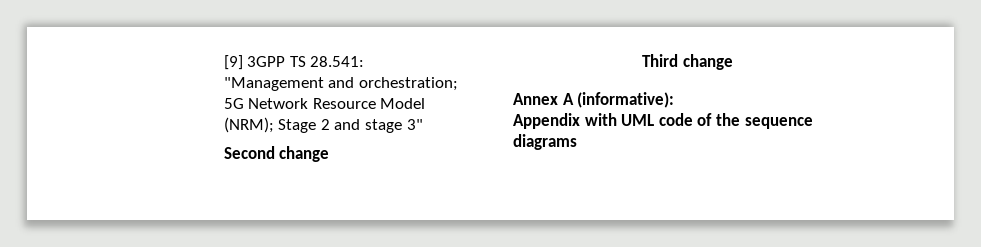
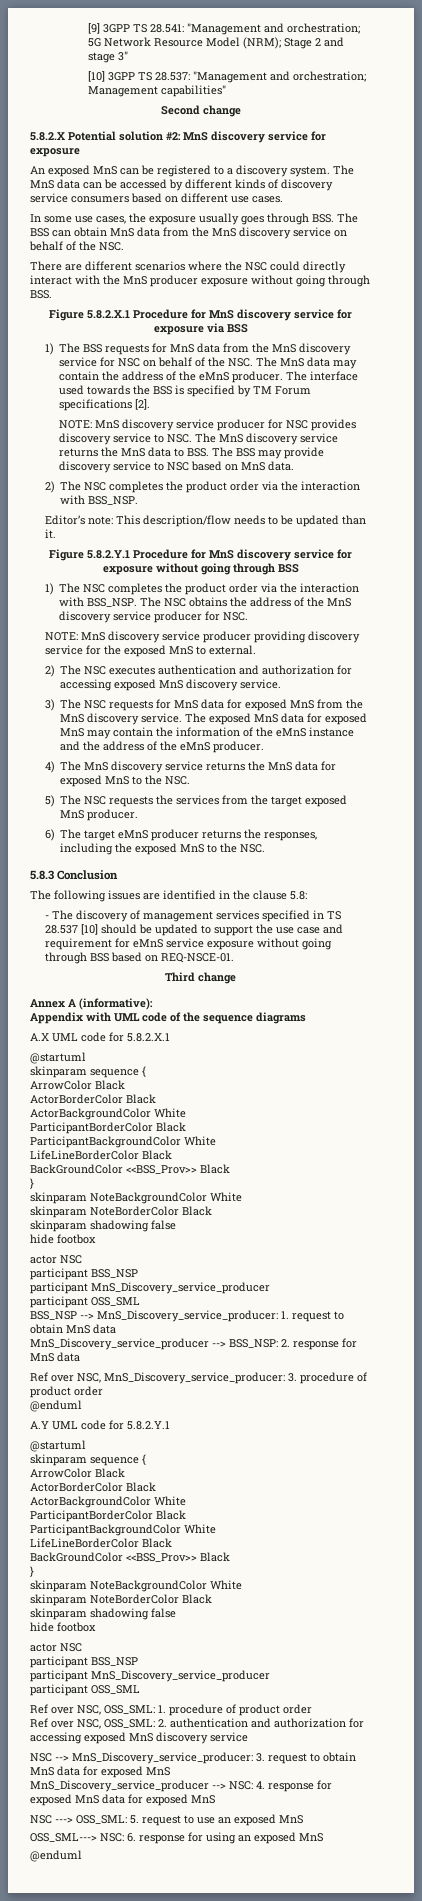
+ [10] 3GPP TS 28.537: "Management and orchestration; Management capabilities"
  Second change
+ 5.8.2.X Potential solution #2: MnS discovery service for exposure
+ An exposed MnS can be registered to a discovery system. The MnS data can be accessed by different kinds of discovery service consumers based on different use cases.
+ In some use cases, the exposure usually goes through BSS. The BSS can obtain MnS data from the MnS discovery service on behalf of the NSC.
+ There are different scenarios where the NSC could directly interact with the MnS producer exposure without going through BSS.
+ Figure 5.8.2.X.1 Procedure for MnS discovery service for exposure via BSS
+ 1) The BSS requests for MnS data from the MnS discovery service for NSC on behalf of the NSC. The MnS data may contain the address of the eMnS producer. The interface used towards the BSS is specified by TM Forum specifications [2].
+ NOTE: MnS discovery service producer for NSC provides discovery service to NSC. The MnS discovery service returns the MnS data to BSS. The BSS may provide discovery service to NSC based on MnS data.
+ 2) The NSC completes the product order via the interaction with BSS_NSP.
+ Editor’s note: This description/flow needs to be updated than it.
+ Figure 5.8.2.Y.1 Procedure for MnS discovery service for exposure without going through BSS
+ 1) The NSC completes the product order via the interaction with BSS_NSP. The NSC obtains the address of the MnS discovery service producer for NSC.
+ NOTE: MnS discovery service producer providing discovery service for the exposed MnS to external.
+ 2) The NSC executes authentication and authorization for accessing exposed MnS discovery service.
+ 3) The NSC requests for MnS data for exposed MnS from the MnS discovery service. The exposed MnS data for exposed MnS may contain the information of the eMnS instance and the address of the eMnS producer.
+ 4) The MnS discovery service returns the MnS data for exposed MnS to the NSC.
+ 5) The NSC requests the services from the target exposed MnS producer.
+ 6) The target eMnS producer returns the responses, including the exposed MnS to the NSC.
+ 5.8.3 Conclusion
+ The following issues are identified in the clause 5.8:
+ - The discovery of management services specified in TS 28.537 [10] should be updated to support the use case and requirement for eMnS service exposure without going through BSS based on REQ-NSCE-01.
+ A.X UML code for 5.8.2.X.1
+ @startuml
+ skinparam sequence {
+ ArrowColor Black
+ ActorBorderColor Black
+ ActorBackgroundColor White
+ ParticipantBorderColor Black
+ ParticipantBackgroundColor White
+ LifeLineBorderColor Black
+ BackGroundColor <<BSS_Prov>> Black
+ }
+ skinparam NoteBackgroundColor White
+ skinparam NoteBorderColor Black
+ skinparam shadowing false
+ hide footbox
+ actor NSC
+ participant BSS_NSP
+ participant MnS_Discovery_service_producer
+ participant OSS_SML
+ BSS_NSP --> MnS_Discovery_service_producer: 1. request to obtain MnS data
+ MnS_Discovery_service_producer --> BSS_NSP: 2. response for MnS data
+ Ref over NSC, MnS_Discovery_service_producer: 3. procedure of product order
+ @enduml
+ A.Y UML code for 5.8.2.Y.1
+ @startuml
+ skinparam sequence {
+ ArrowColor Black
+ ActorBorderColor Black
+ ActorBackgroundColor White
+ ParticipantBorderColor Black
+ ParticipantBackgroundColor White
+ LifeLineBorderColor Black
+ BackGroundColor <<BSS_Prov>> Black
+ }
+ skinparam NoteBackgroundColor White
+ skinparam NoteBorderColor Black
+ skinparam shadowing false
+ hide footbox
+ actor NSC
+ participant BSS_NSP
+ participant MnS_Discovery_service_producer
+ participant OSS_SML
+ Ref over NSC, OSS_SML: 1. procedure of product order
+ Ref over NSC, OSS_SML: 2. authentication and authorization for accessing exposed MnS discovery service
+ NSC --> MnS_Discovery_service_producer: 3. request to obtain MnS data for exposed MnS
+ MnS_Discovery_service_producer --> NSC: 4. response for exposed MnS data for exposed MnS
+ NSC ---> OSS_SML: 5. request to use an exposed MnS
+ OSS_SML---> NSC: 6. response for using an exposed MnS
+ @enduml

